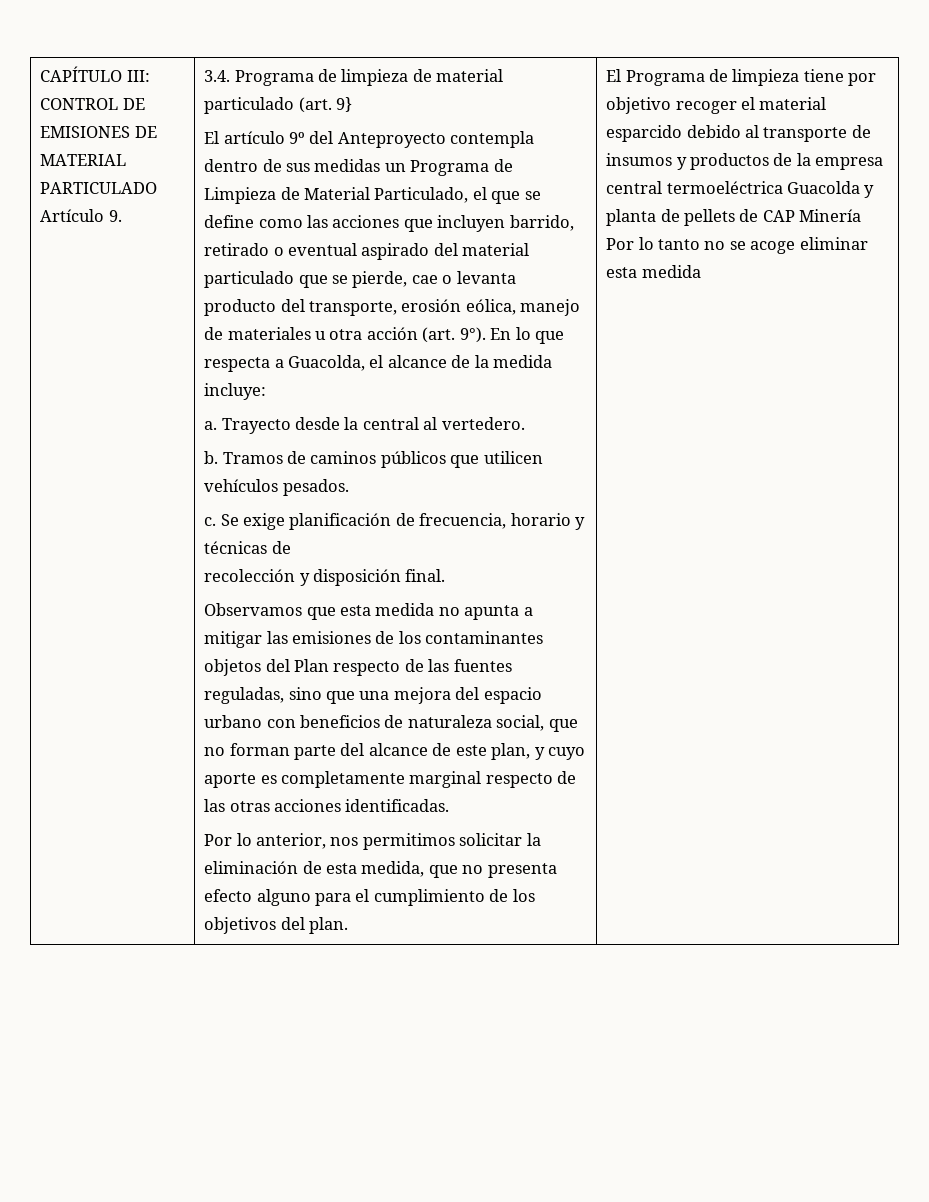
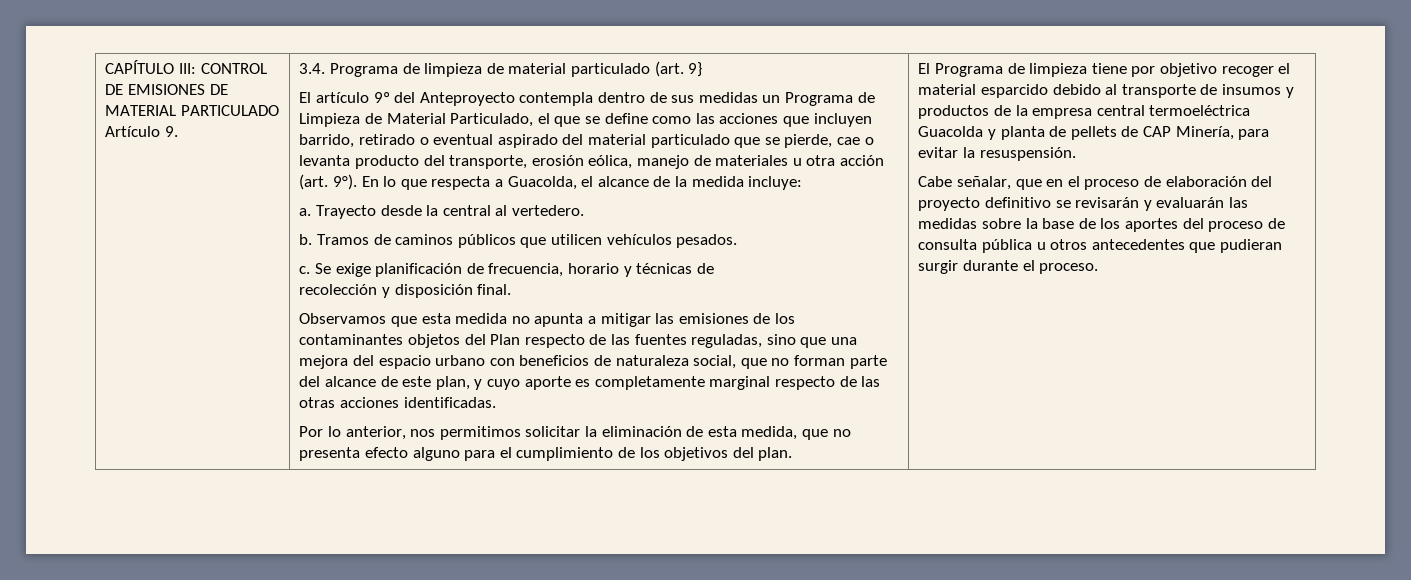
- El Programa de limpieza tiene por objetivo recoger el material esparcido debido al transporte de insumos y productos de la empresa central termoeléctrica Guacolda y planta de pellets de CAP Minería Por lo tanto no se acoge eliminar esta medida
+ El Programa de limpieza tiene por objetivo recoger el material esparcido debido al transporte de insumos y productos de la empresa central termoeléctrica Guacolda y planta de pellets de CAP Minería, para evitar la resuspensión.
+ Cabe señalar, que en el proceso de elaboración del proyecto definitivo se revisarán y evaluarán las medidas sobre la base de los aportes del proceso de consulta pública u otros antecedentes que pudieran surgir durante el proceso.

